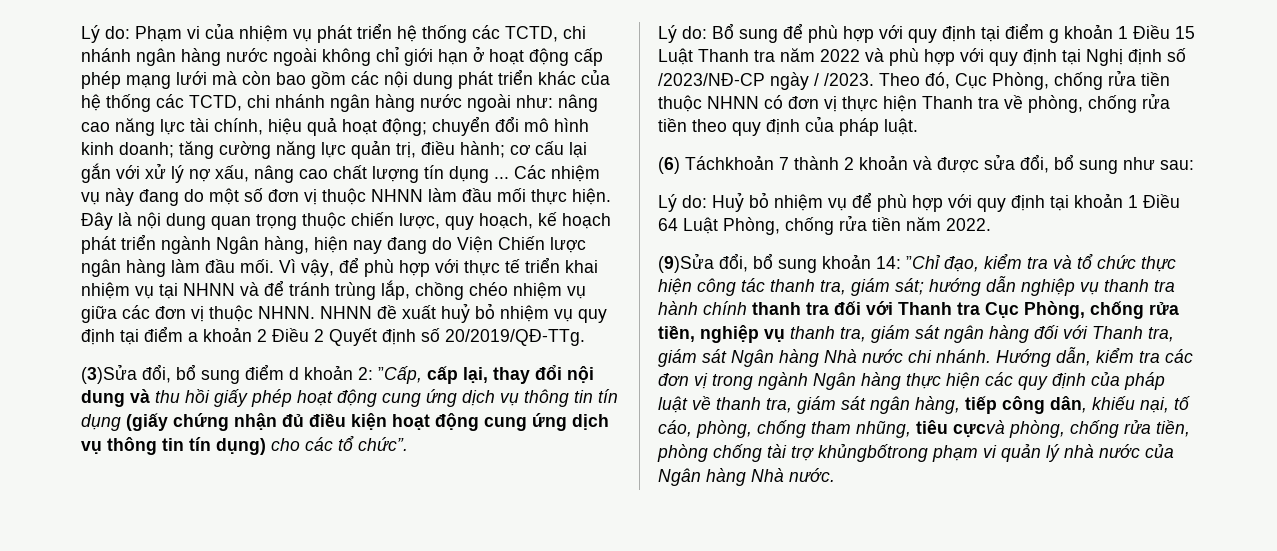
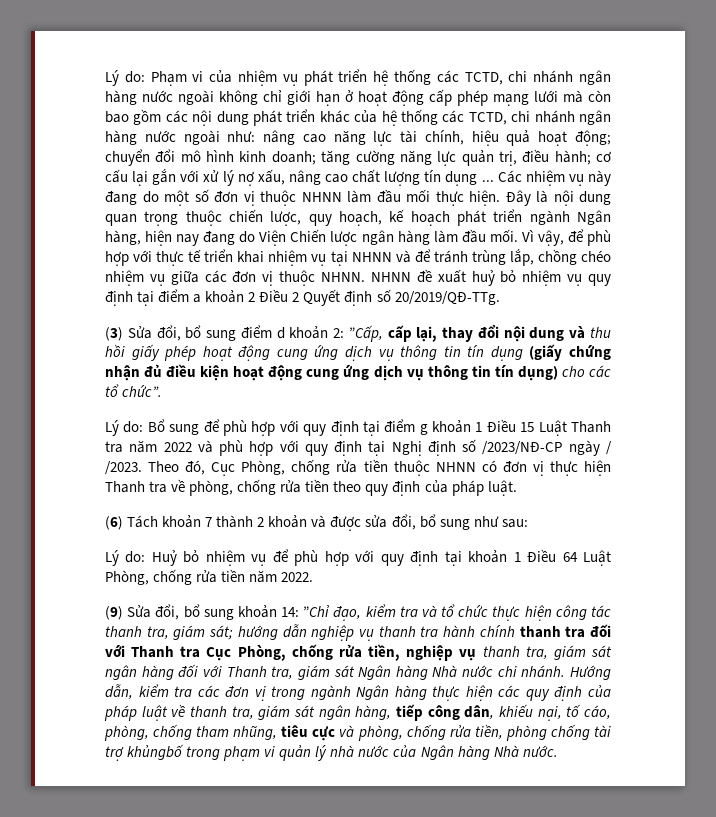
- (3)Sửa đổi, bổ sung điểm d khoản 2: ”Cấp, cấp lại, thay đổi nội dung và thu hồi giấy phép hoạt động cung ứng dịch vụ thông tin tín dụng (giấy chứng nhận đủ điều kiện hoạt động cung ứng dịch vụ thông tin tín dụng) cho các tổ chức”.
+ (3) Sửa đổi, bổ sung điểm d khoản 2: ”Cấp, cấp lại, thay đổi nội dung và thu hồi giấy phép hoạt động cung ứng dịch vụ thông tin tín dụng (giấy chứng nhận đủ điều kiện hoạt động cung ứng dịch vụ thông tin tín dụng) cho các tổ chức”.
- (6) Táchkhoản 7 thành 2 khoản và được sửa đổi, bổ sung như sau:
+ (6) Tách khoản 7 thành 2 khoản và được sửa đổi, bổ sung như sau:
- (9)Sửa đổi, bổ sung khoản 14: ”Chỉ đạo, kiểm tra và tổ chức thực hiện công tác thanh tra, giám sát; hướng dẫn nghiệp vụ thanh tra hành chính thanh tra đối với Thanh tra Cục Phòng, chống rửa tiền, nghiệp vụ thanh tra, giám sát ngân hàng đối với Thanh tra, giám sát Ngân hàng Nhà nước chi nhánh.
+ (9) Sửa đổi, bổ sung khoản 14: ”Chỉ đạo, kiểm tra và tổ chức thực hiện công tác thanh tra, giám sát; hướng dẫn nghiệp vụ thanh tra hành chính thanh tra đối với Thanh tra Cục Phòng, chống rửa tiền, nghiệp vụ thanh tra, giám sát ngân hàng đối với Thanh tra, giám sát Ngân hàng Nhà nước chi nhánh.
- Hướng dẫn, kiểm tra các đơn vị trong ngành Ngân hàng thực hiện các quy định của pháp luật về thanh tra, giám sát ngân hàng, tiếp công dân, khiếu nại, tố cáo, phòng, chống tham nhũng, tiêu cựcvà phòng, chống rửa tiền, phòng chống tài trợ khủngbốtrong phạm vi quản lý nhà nước của Ngân hàng Nhà nước.
+ Hướng dẫn, kiểm tra các đơn vị trong ngành Ngân hàng thực hiện các quy định của pháp luật về thanh tra, giám sát ngân hàng, tiếp công dân, khiếu nại, tố cáo, phòng, chống tham nhũng, tiêu cực và phòng, chống rửa tiền, phòng chống tài trợ khủngbố trong phạm vi quản lý nhà nước của Ngân hàng Nhà nước.

